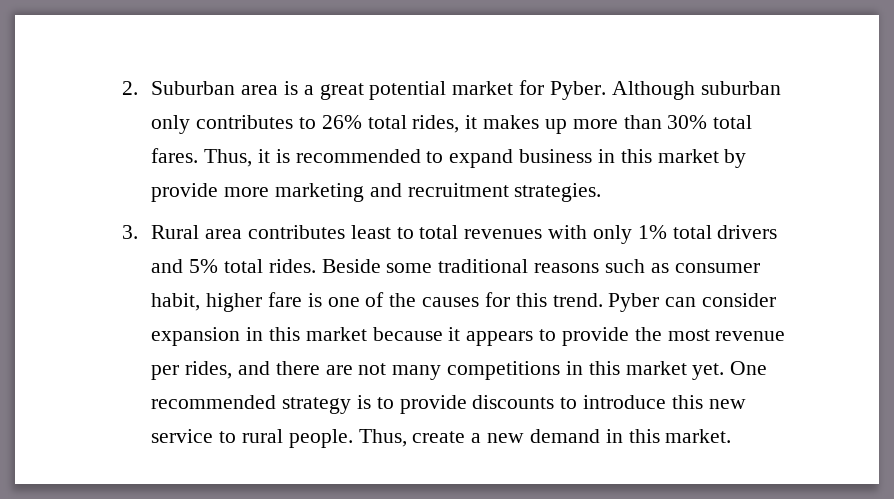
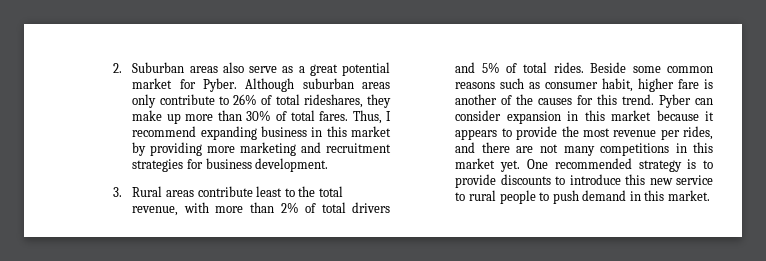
- 2. Suburban area is a great potential market for Pyber.
+ 2. Suburban areas also serve as a great potential market for Pyber.
- Although suburban only contributes to 26% total rides, it makes up more than 30% total fares.
+ Although suburban areas only contribute to 26% of total rideshares, they make up more than 30% of total fares.
- Thus, it is recommended to expand business in this market by provide more marketing and recruitment strategies.
- 3. Rural area contributes least to total revenues with only 1% total drivers and 5% total rides.
+ Thus, I recommend expanding business in this market by providing more marketing and recruitment strategies for business development.
+ 3. Rural areas contribute least to the total revenue, with more than 2% of total drivers and 5% of total rides.
- Beside some traditional reasons such as consumer habit, higher fare is one of the causes for this trend.
+ Beside some common reasons such as consumer habit, higher fare is another of the causes for this trend.
- One recommended strategy is to provide discounts to introduce this new service to rural people. Thus, create a new demand in this market.
+ One recommended strategy is to provide discounts to introduce this new service to rural people to push demand in this market.

